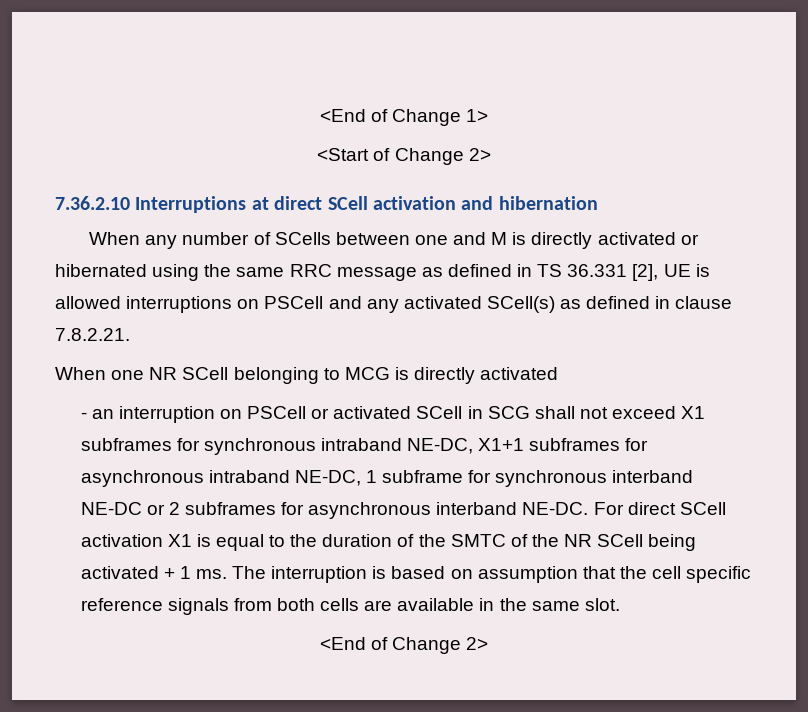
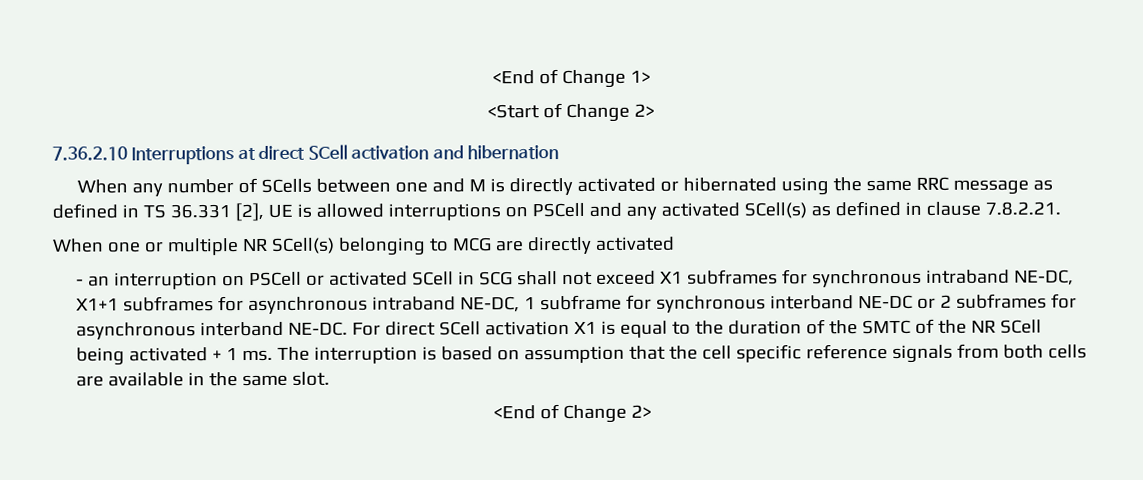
- When one NR SCell belonging to MCG is directly activated
+ When one or multiple NR SCell(s) belonging to MCG are directly activated

